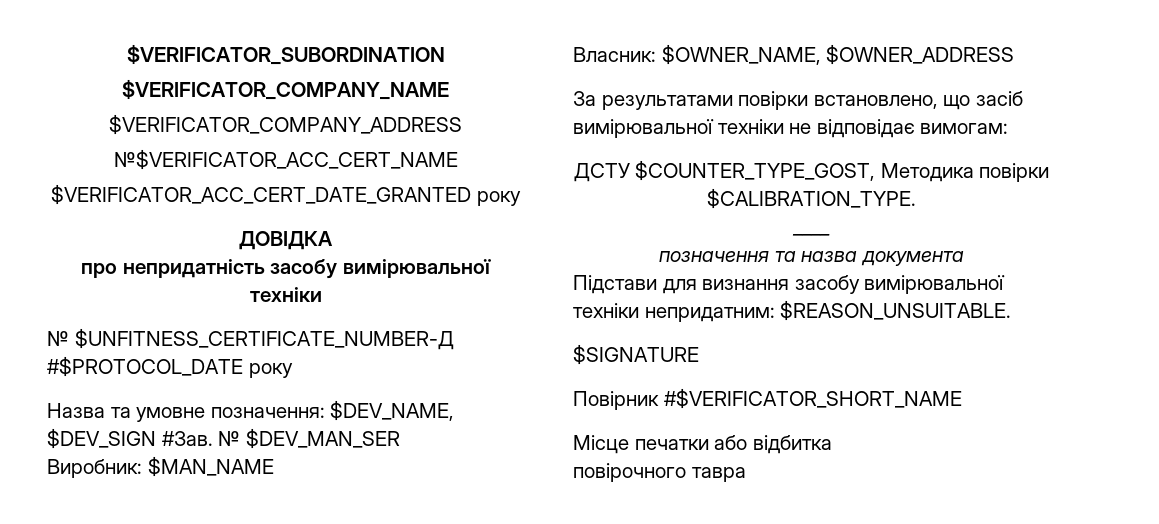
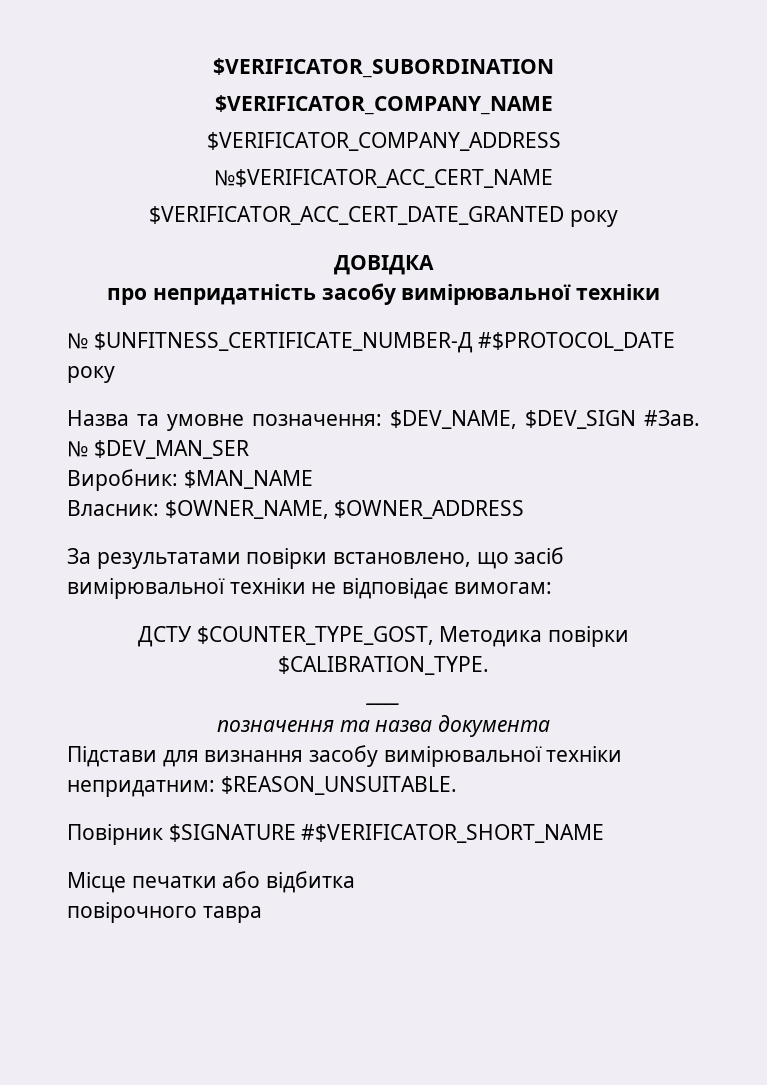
- $SIGNATURE
- Повірник #$VERIFICATOR_SHORT_NAME
+ Повірник $SIGNATURE #$VERIFICATOR_SHORT_NAME

